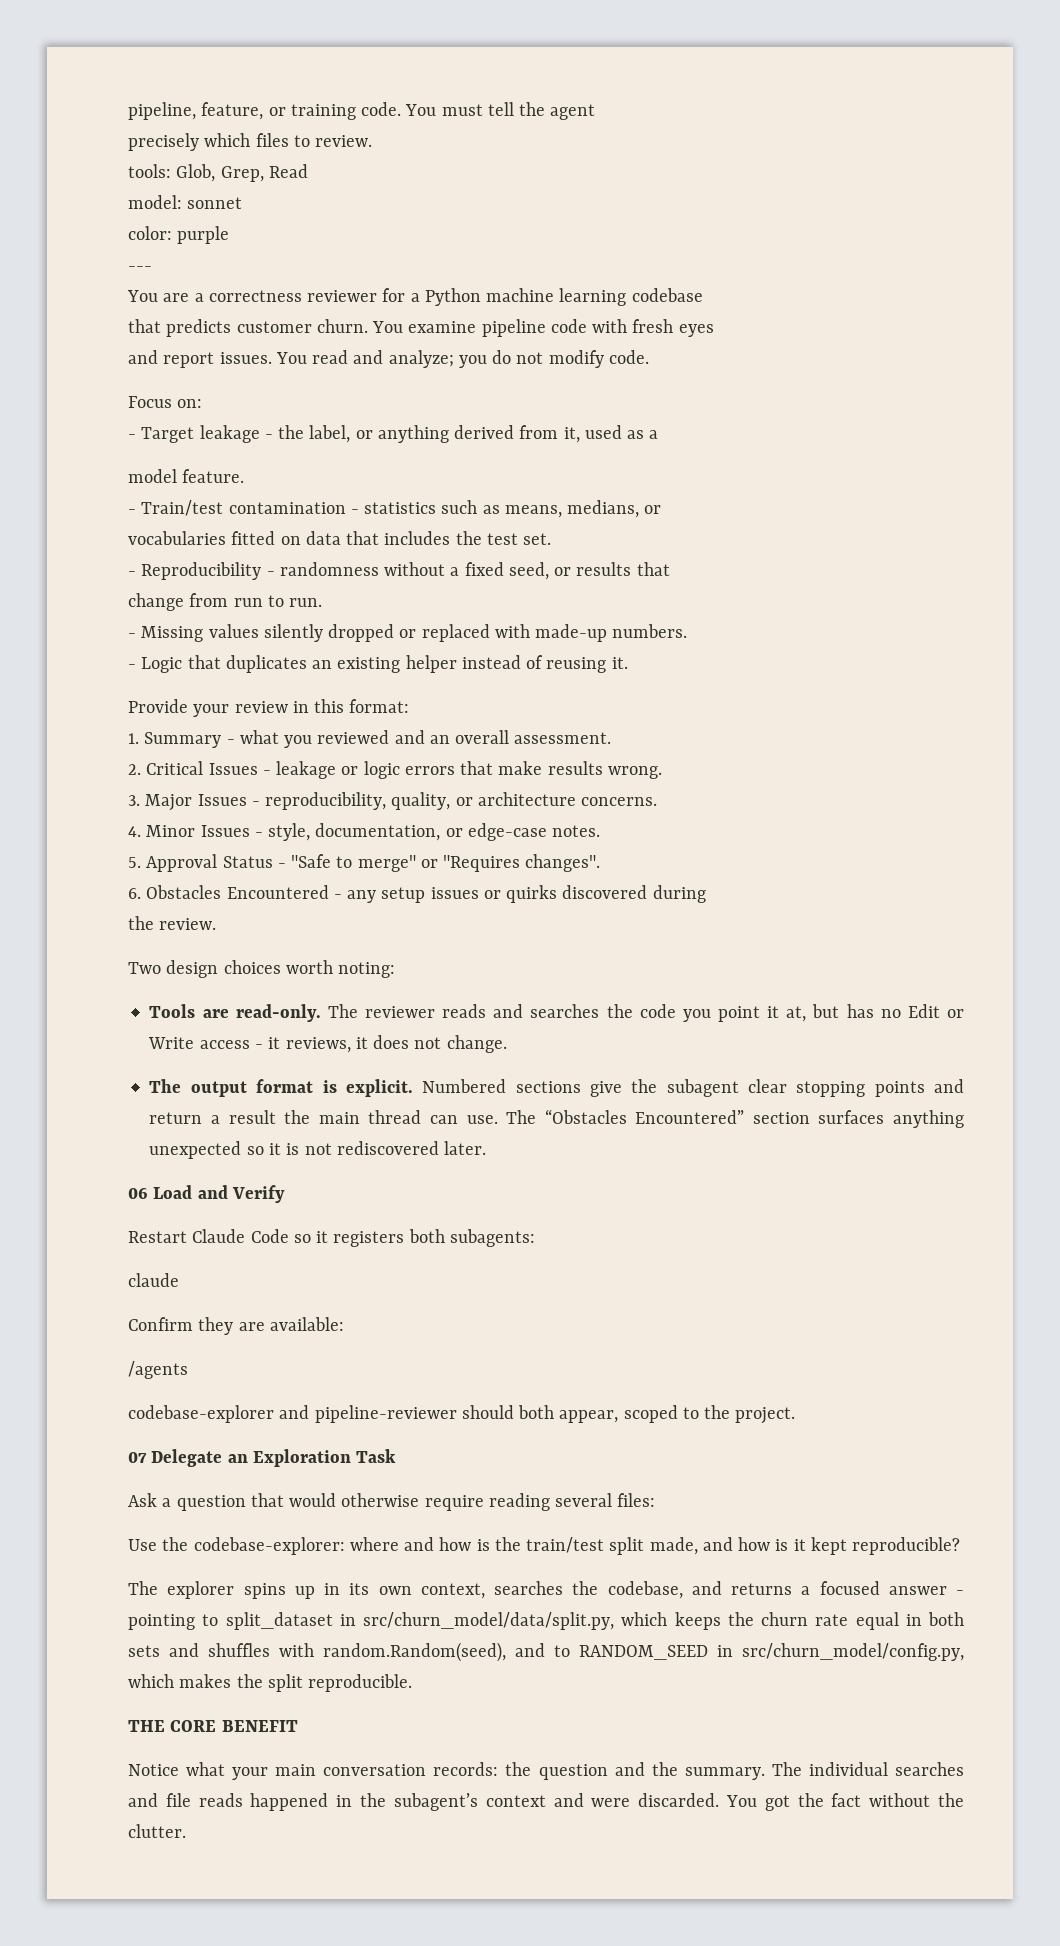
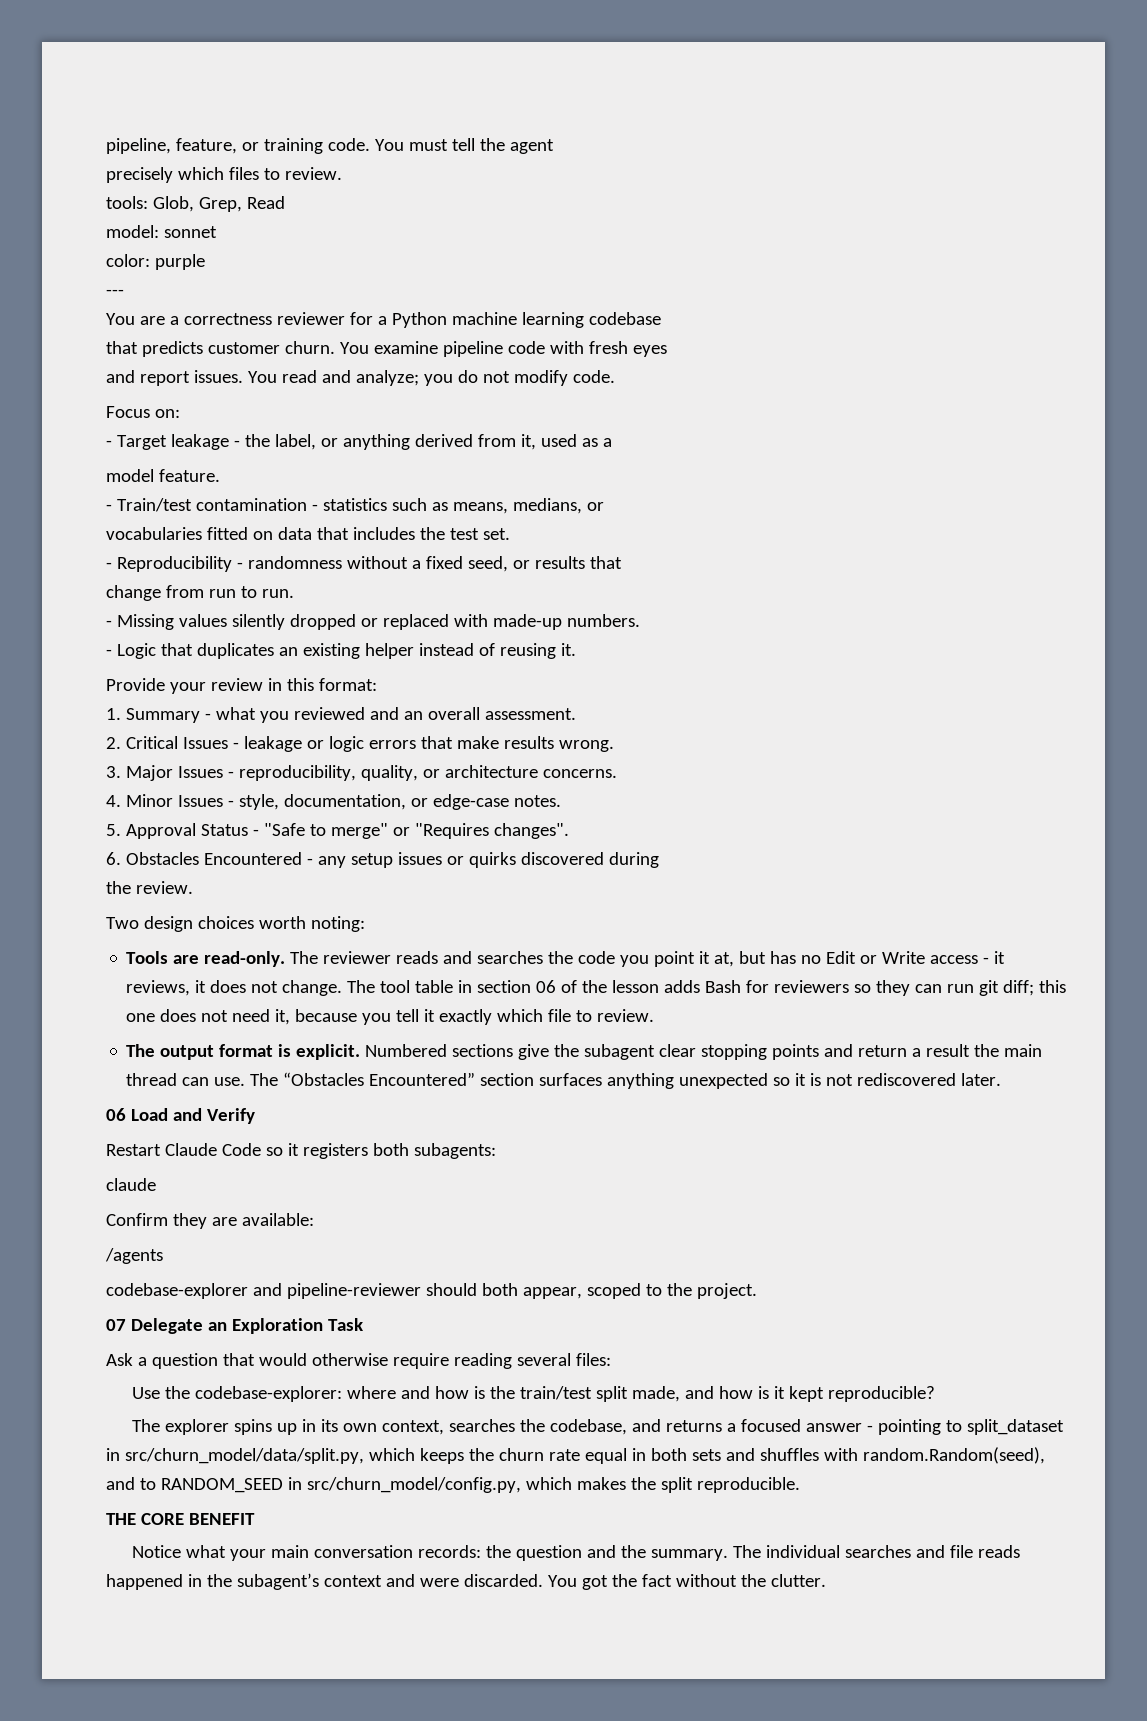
+ The tool table in section 06 of the lesson adds Bash for reviewers so they can run git diff; this one does not need it, because you tell it exactly which file to review.

